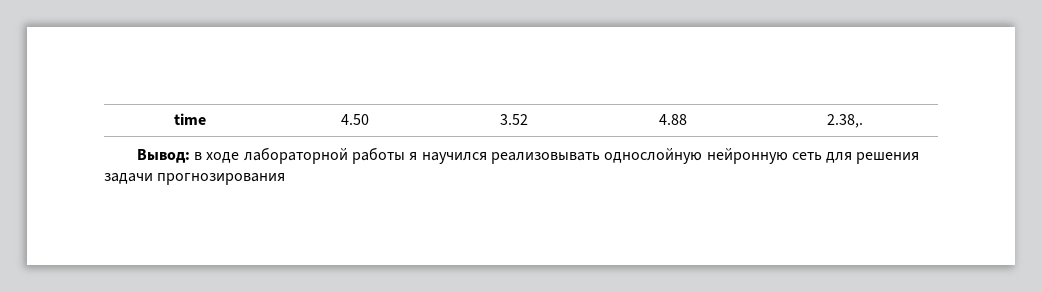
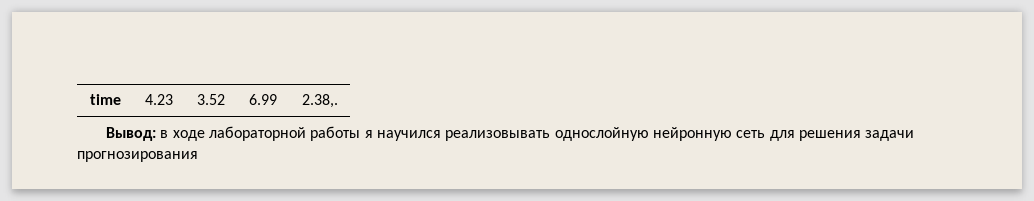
- time | 4.50 | 3.52 | 4.88 | 2.38,.
+ time | 4.23 | 3.52 | 6.99 | 2.38,.

